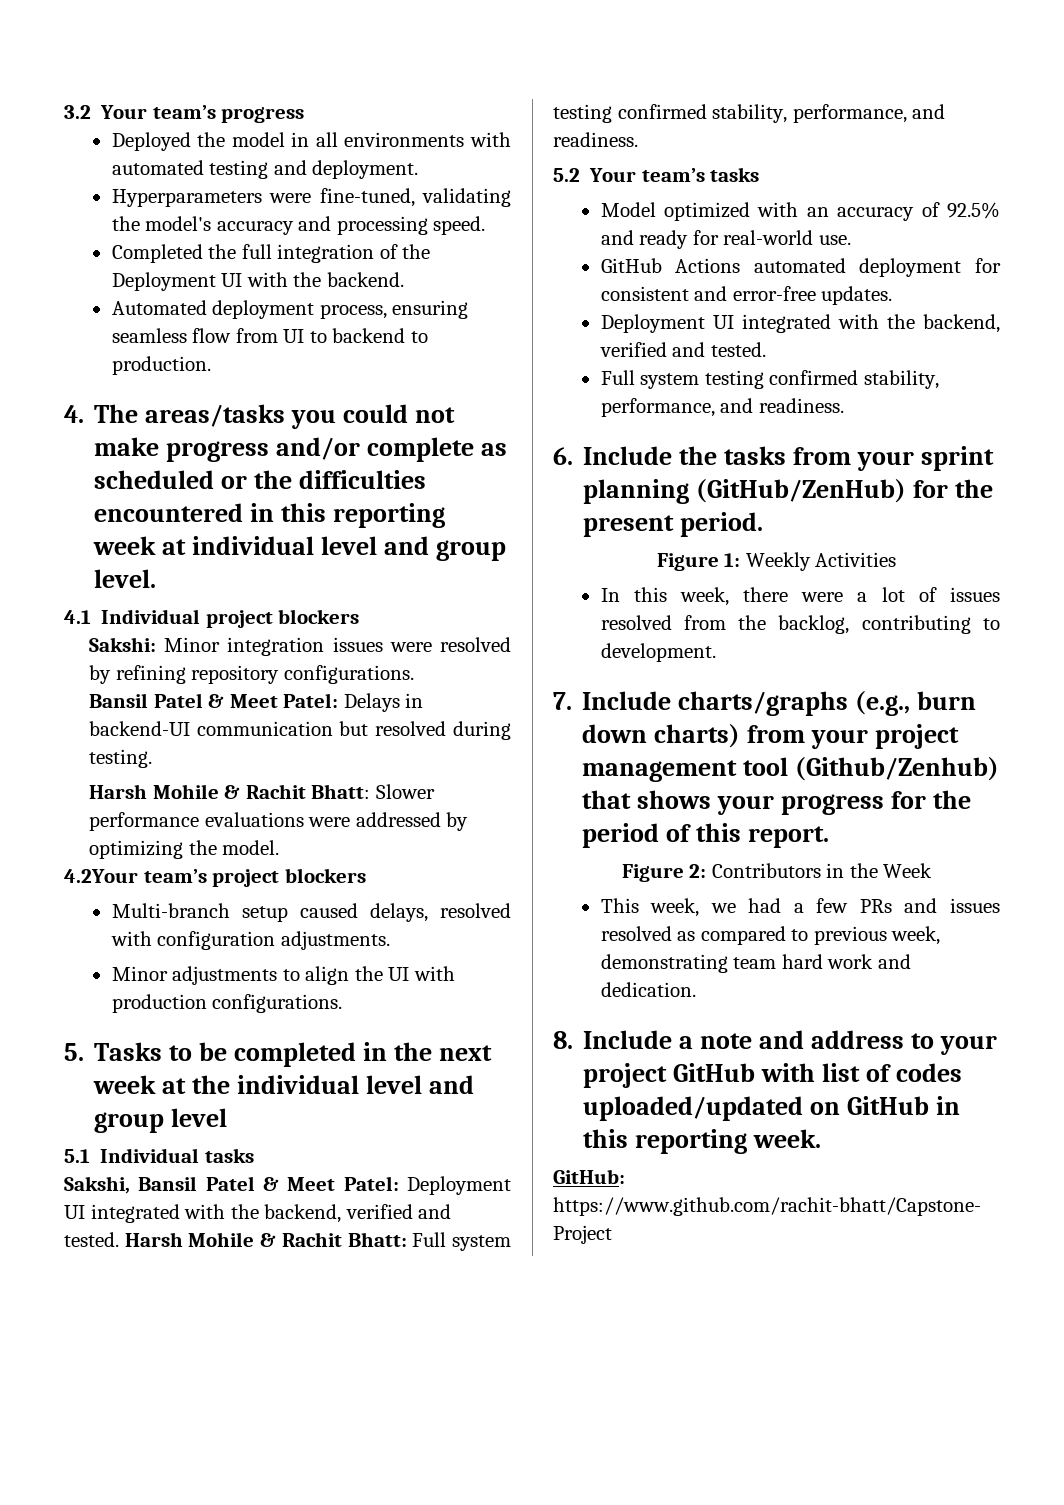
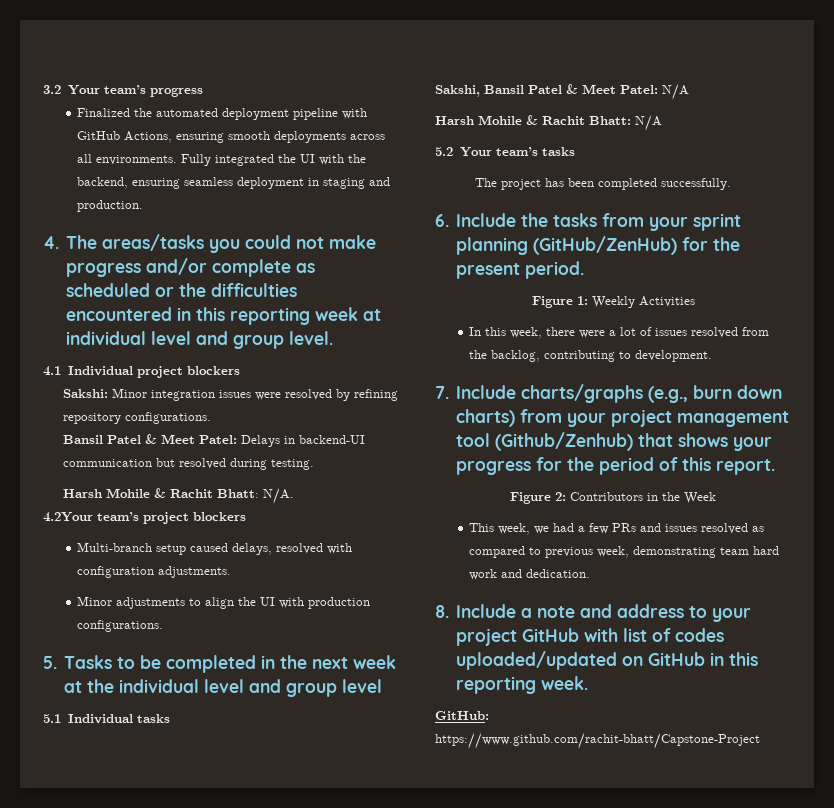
- Deployed the model in all environments with automated testing and deployment.
- Hyperparameters were fine-tuned, validating the model's accuracy and processing speed.
- Completed the full integration of the Deployment UI with the backend.
- Automated deployment process, ensuring seamless flow from UI to backend to production.
+ Finalized the automated deployment pipeline with GitHub Actions, ensuring smooth deployments across all environments. Fully integrated the UI with the backend, ensuring seamless deployment in staging and production.
- Harsh Mohile & Rachit Bhatt: Slower performance evaluations were addressed by optimizing the model.
+ Harsh Mohile & Rachit Bhatt: N/A.
- Sakshi, Bansil Patel & Meet Patel: Deployment UI integrated with the backend, verified and tested. Harsh Mohile & Rachit Bhatt: Full system testing confirmed stability, performance, and readiness.
+ Sakshi, Bansil Patel & Meet Patel: N/A
+ Harsh Mohile & Rachit Bhatt: N/A
  5.2 Your team’s tasks
- Model optimized with an accuracy of 92.5% and ready for real-world use.
- GitHub Actions automated deployment for consistent and error-free updates.
- Deployment UI integrated with the backend, verified and tested.
- Full system testing confirmed stability, performance, and readiness.
+ The project has been completed successfully.

